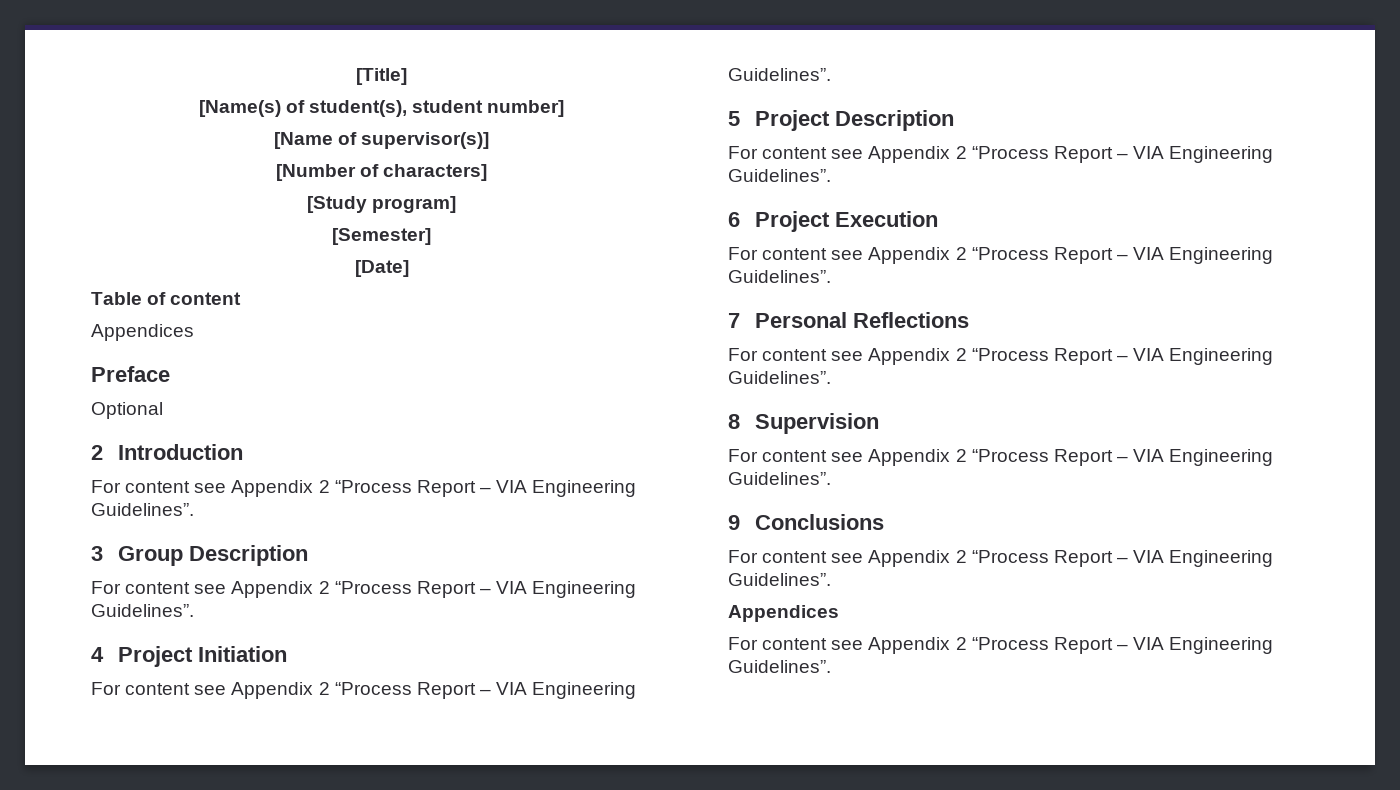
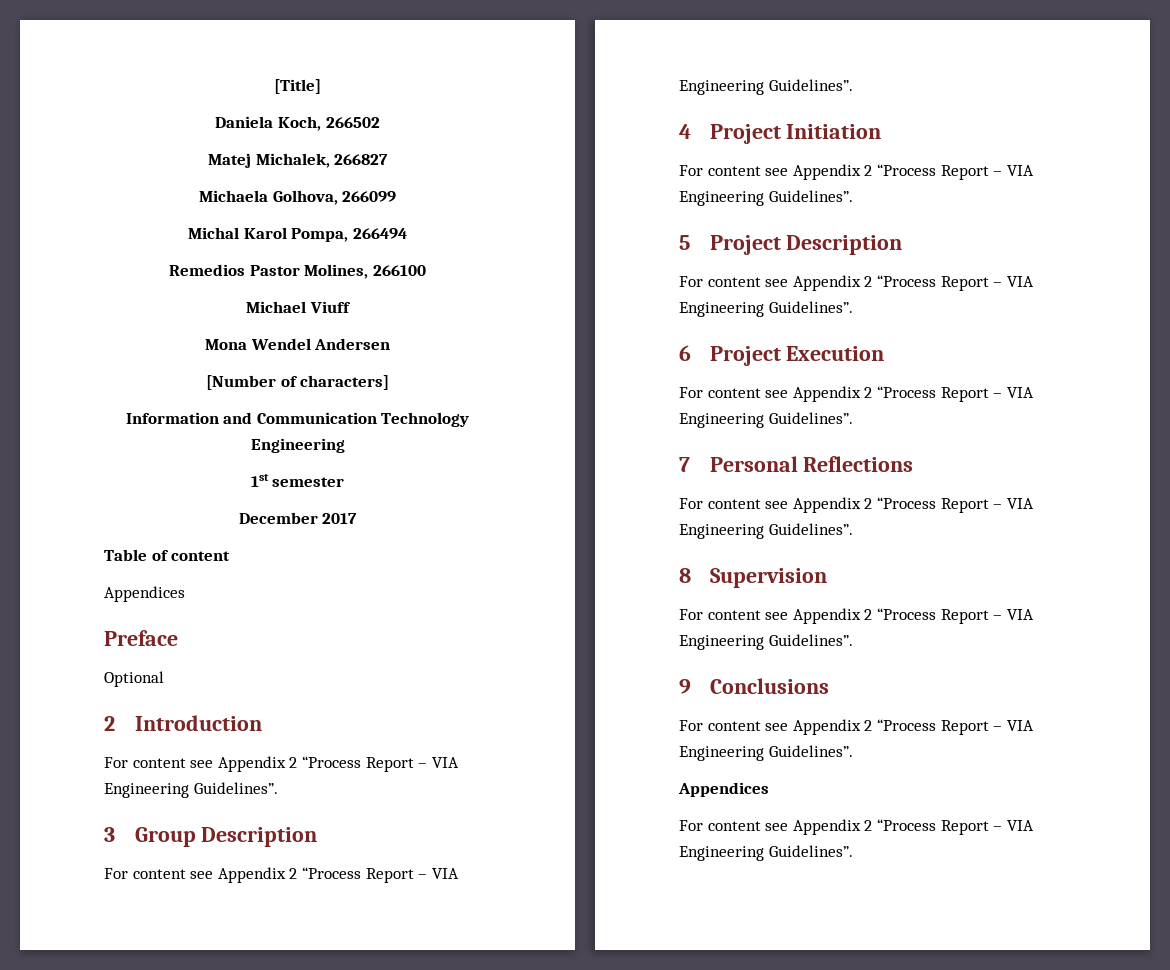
- [Name(s) of student(s), student number]
- [Name of supervisor(s)]
+ Daniela Koch, 266502
+ Matej Michalek, 266827
+ Michaela Golhova, 266099
+ Michal Karol Pompa, 266494
+ Remedios Pastor Molines, 266100
+ Michael Viuff
+ Mona Wendel Andersen
  [Number of characters]
- [Study program]
- [Semester]
- [Date]
+ Information and Communication Technology Engineering
+ 1st semester
+ December 2017

